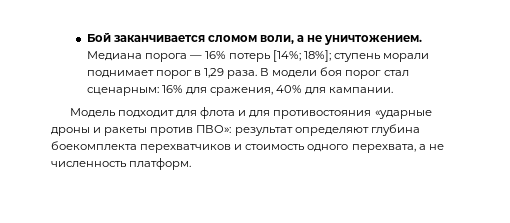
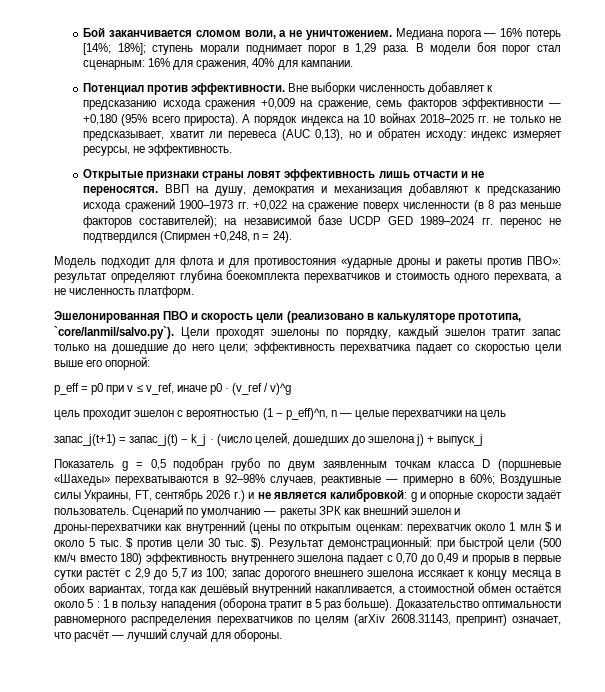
+ Потенциал против эффективности. Вне выборки численность добавляет к предсказанию исхода сражения +0,009 на сражение, семь факторов эффективности — +0,180 (95% всего прироста). А порядок индекса на 10 войнах 2018–2025 гг. не только не предсказывает, хватит ли перевеса (AUC 0,13), но и обратен исходу: индекс измеряет ресурсы, не эффективность.
+ Открытые признаки страны ловят эффективность лишь отчасти и не переносятся. ВВП на душу, демократия и механизация добавляют к предсказанию исхода сражений 1900–1973 гг. +0,022 на сражение поверх численности (в 8 раз меньше факторов составителей); на независимой базе UCDP GED 1989–2024 гг. перенос не подтвердился (Спирмен +0,248, n = 24).
+ Эшелонированная ПВО и скорость цели (реализовано в калькуляторе прототипа, `core/lanmil/salvo.py`). Цели проходят эшелоны по порядку, каждый эшелон тратит запас только на дошедшие до него цели; эффективность перехватчика падает со скоростью цели выше его опорной:
+ p_eff = p0 при v ≤ v_ref, иначе p0 · (v_ref / v)^g
+ цель проходит эшелон с вероятностью (1 − p_eff)^n, n — целые перехватчики на цель
+ запас_j(t+1) = запас_j(t) − k_j · (число целей, дошедших до эшелона j) + выпуск_j
+ Показатель g = 0,5 подобран грубо по двум заявленным точкам класса D (поршневые «Шахеды» перехватываются в 92–98% случаев, реактивные — примерно в 60%; Воздушные силы Украины, FT, сентябрь 2026 г.) и не является калибровкой: g и опорные скорости задаёт пользователь. Сценарий по умолчанию — ракеты ЗРК как внешний эшелон и дроны-перехватчики как внутренний (цены по открытым оценкам: перехватчик около 1 млн $ и около 5 тыс. $ против цели 30 тыс. $). Результат демонстрационный: при быстрой цели (500 км/ч вместо 180) эффективность внутреннего эшелона падает с 0,70 до 0,49 и прорыв в первые сутки растёт с 2,9 до 5,7 из 100; запас дорогого внешнего эшелона иссякает к концу месяца в обоих вариантах, тогда как дешёвый внутренний накапливается, а стоимостной обмен остаётся около 5 : 1 в пользу нападения (оборона тратит в 5 раз больше). Доказательство оптимальности равномерного распределения перехватчиков по целям (arXiv 2608.31143, препринт) означает, что расчёт — лучший случай для обороны.

